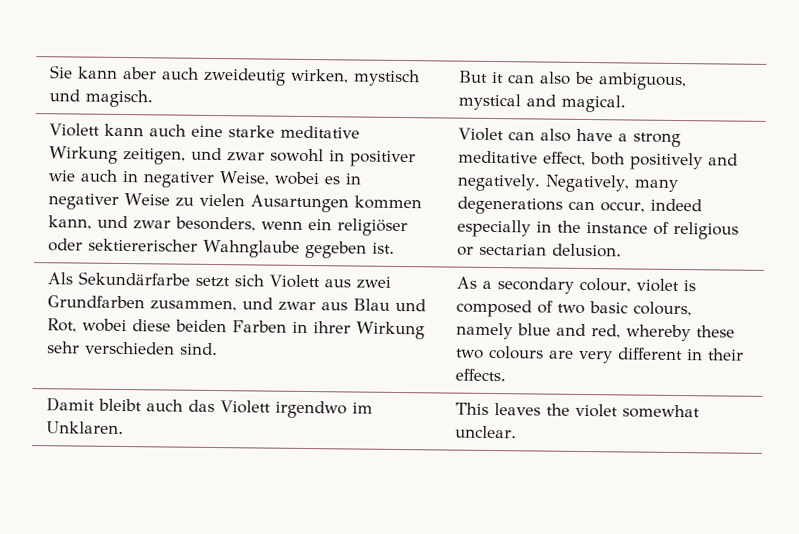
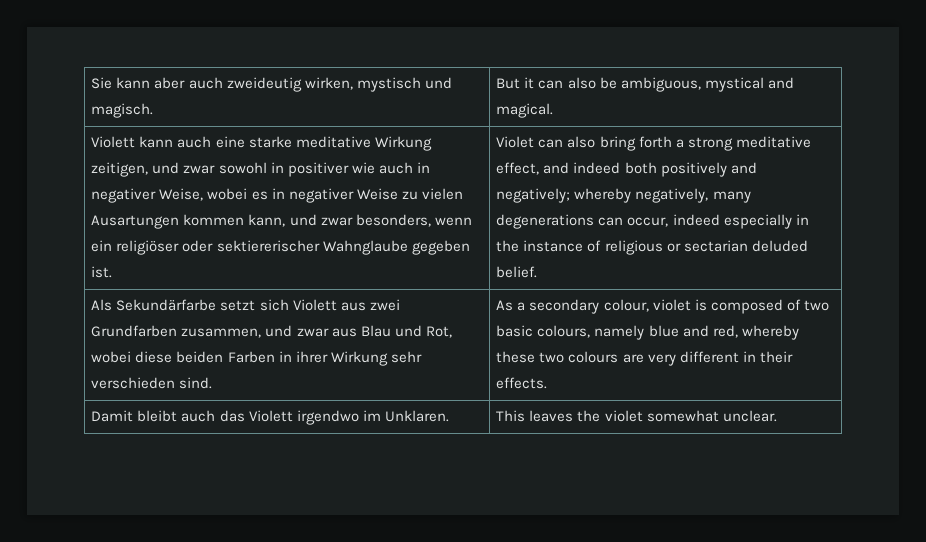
- Violet can also have a strong meditative effect, both positively and negatively. Negatively, many degenerations can occur, indeed especially in the instance of religious or sectarian delusion.
+ Violet can also bring forth a strong meditative effect, and indeed both positively and negatively; whereby negatively, many degenerations can occur, indeed especially in the instance of religious or sectarian deluded belief.

